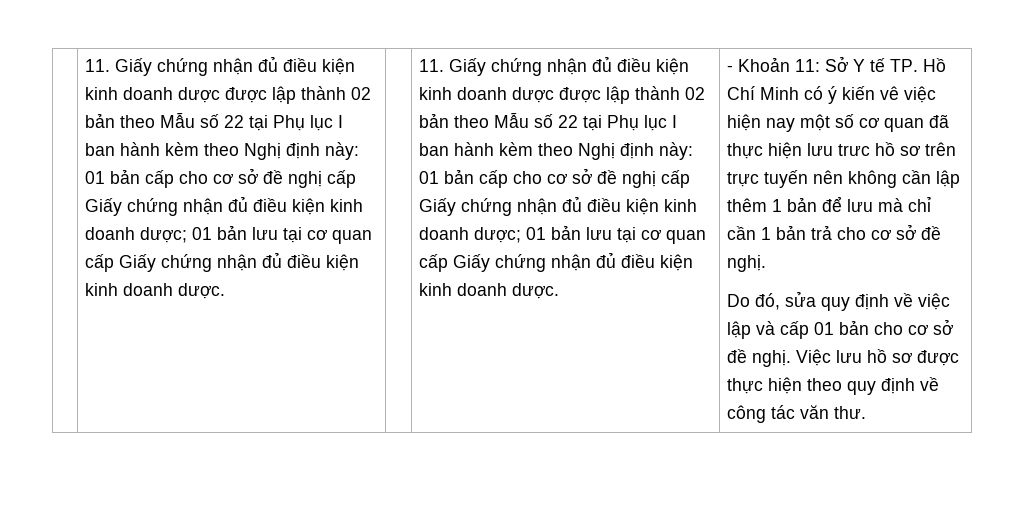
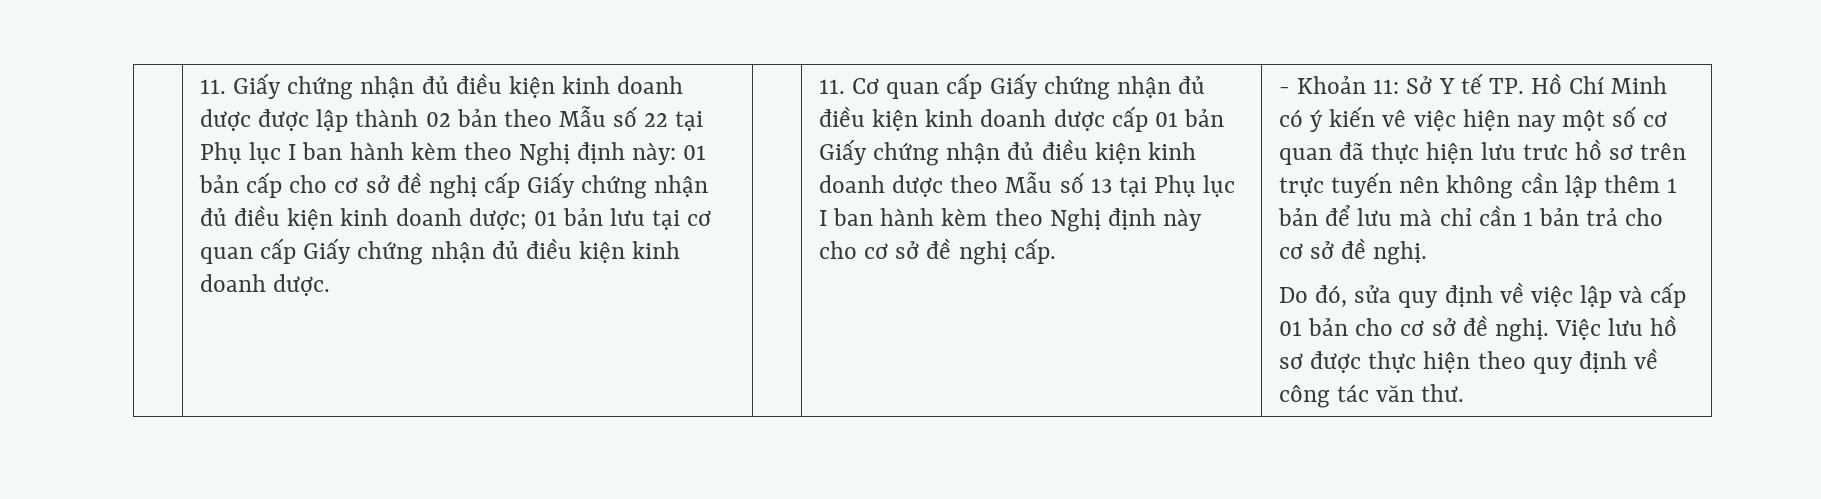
- 01 bản lưu tại cơ quan cấp Giấy chứng nhận đủ điều kiện kinh doanh dược. | | 11. Giấy chứng nhận đủ điều kiện kinh doanh dược được lập thành 02 bản theo Mẫu số 22 tại Phụ lục I ban hành kèm theo Nghị định này: 01 bản cấp cho cơ sở đề nghị cấp Giấy chứng nhận đủ điều kiện kinh doanh dược; 01 bản lưu tại cơ quan cấp Giấy chứng nhận đủ điều kiện kinh doanh dược.
+ 01 bản lưu tại cơ quan cấp Giấy chứng nhận đủ điều kiện kinh doanh dược. | | 11. Cơ quan cấp Giấy chứng nhận đủ điều kiện kinh doanh dược cấp 01 bản Giấy chứng nhận đủ điều kiện kinh doanh dược theo Mẫu số 13 tại Phụ lục I ban hành kèm theo Nghị định này cho cơ sở đề nghị cấp.

